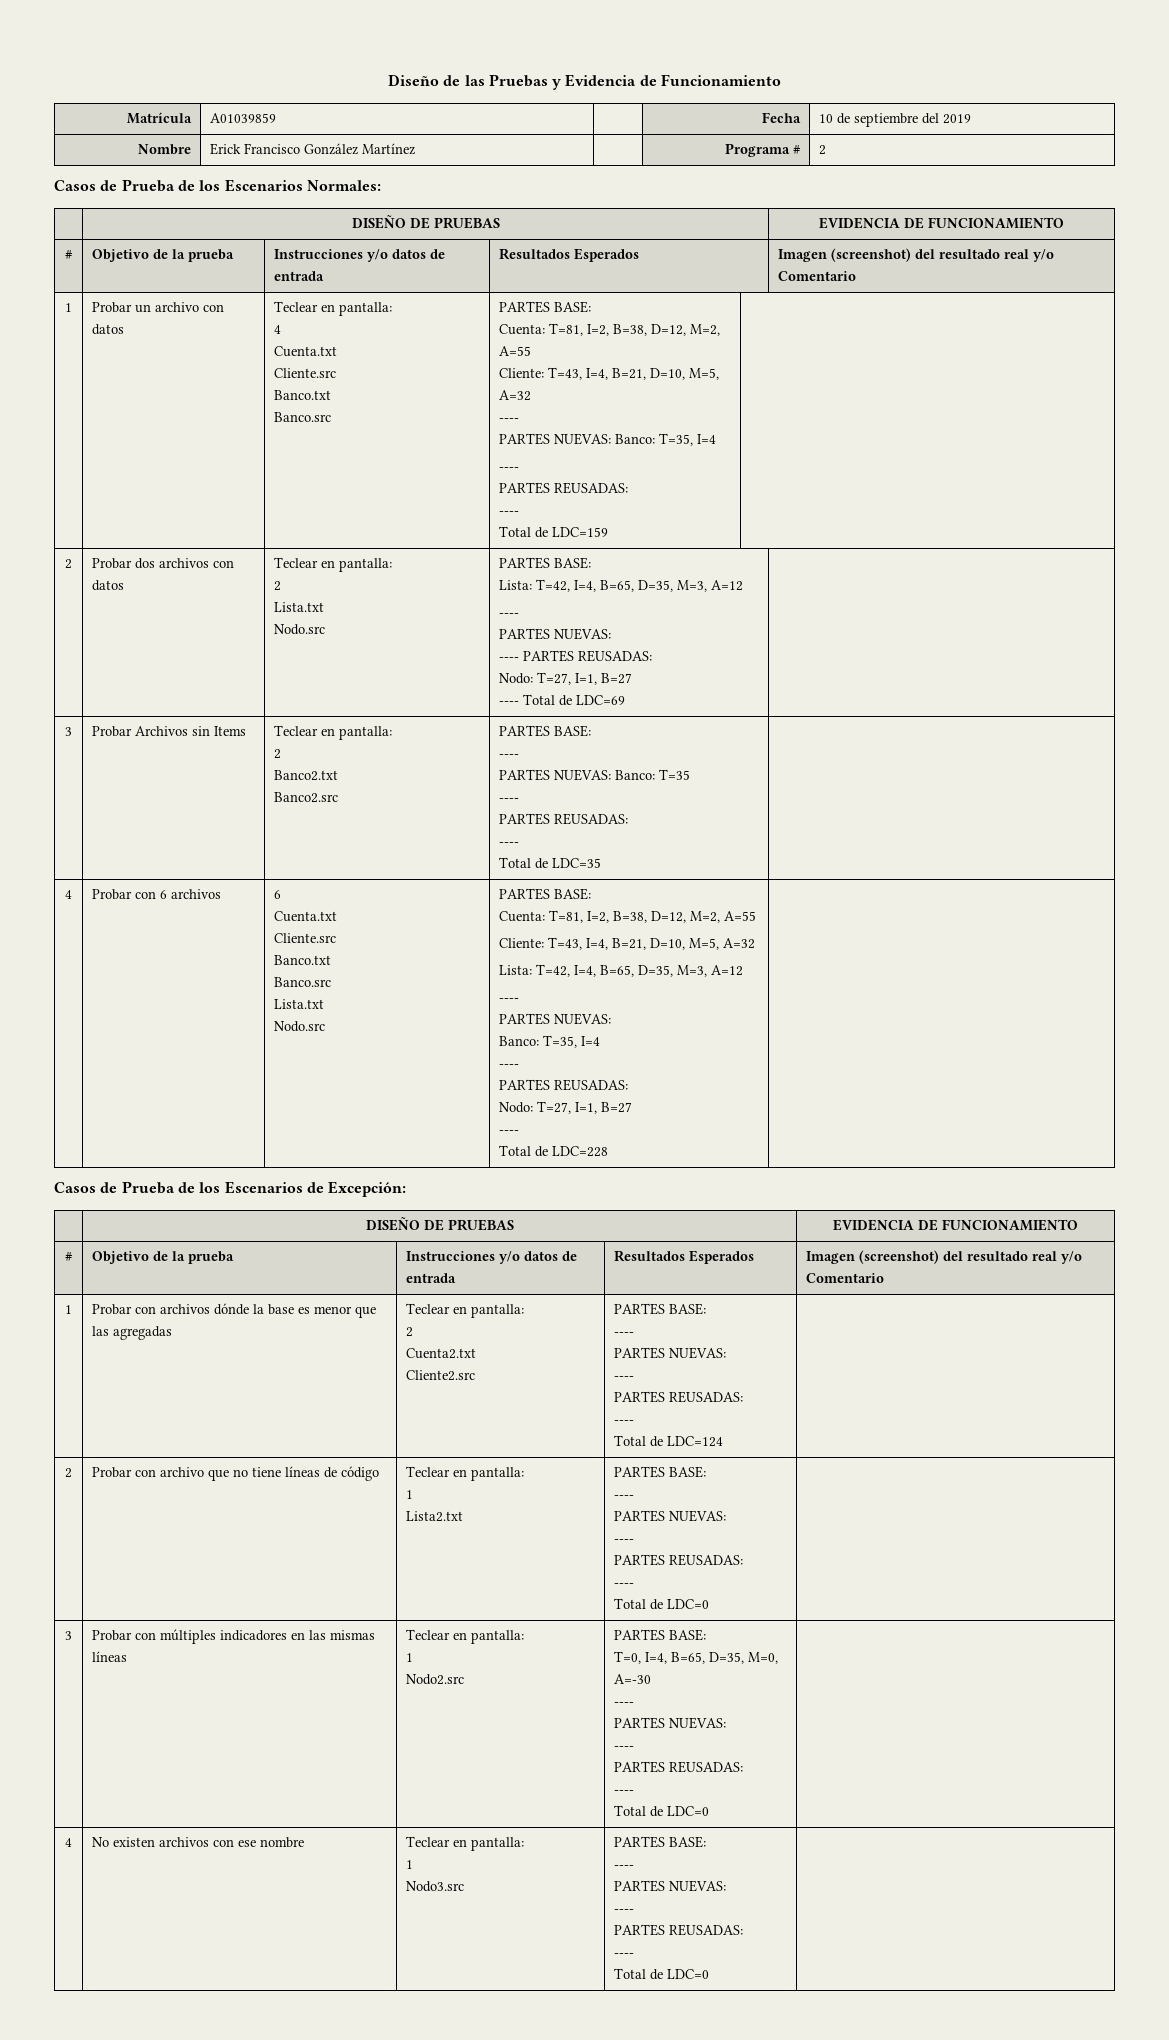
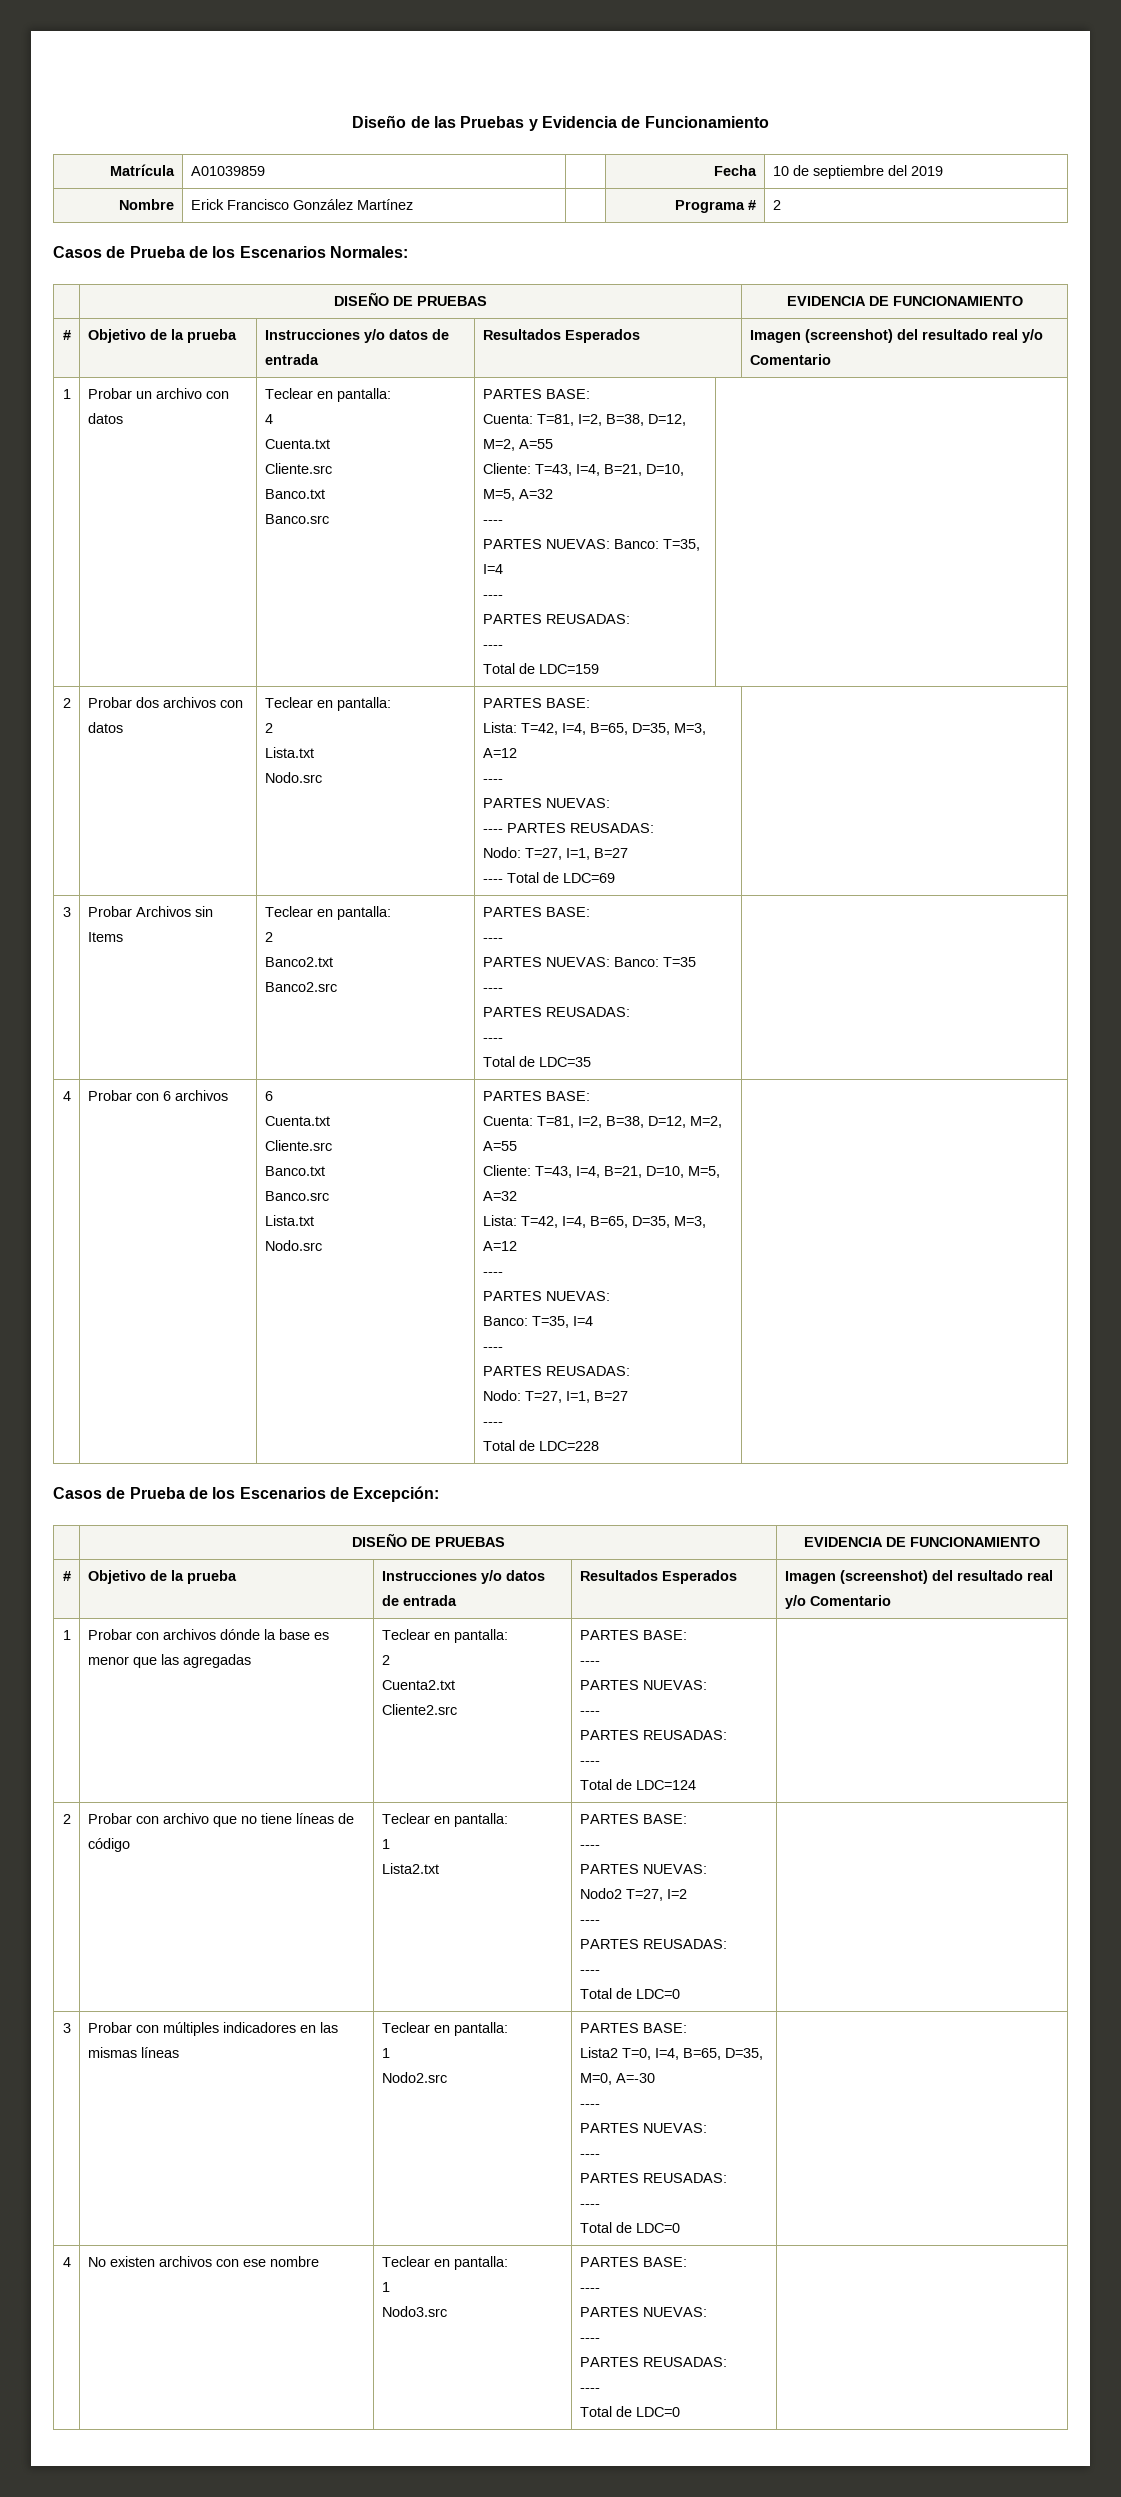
  2 | Probar con archivo que no tiene líneas de código | Teclear en pantalla:
  1
  Lista2.txt | PARTES BASE:
  ----
  PARTES NUEVAS:
+ Nodo2 T=27, I=2
  3 | Probar con múltiples indicadores en las mismas líneas | Teclear en pantalla:
  1
  Nodo2.src | PARTES BASE:
- T=0, I=4, B=65, D=35, M=0, A=-30
+ Lista2 T=0, I=4, B=65, D=35, M=0, A=-30

